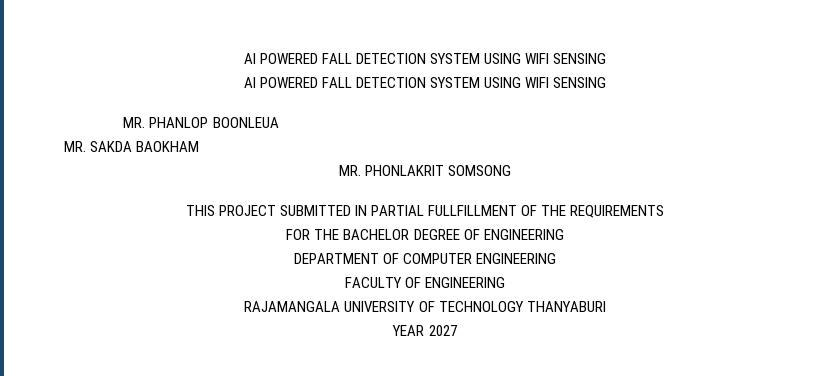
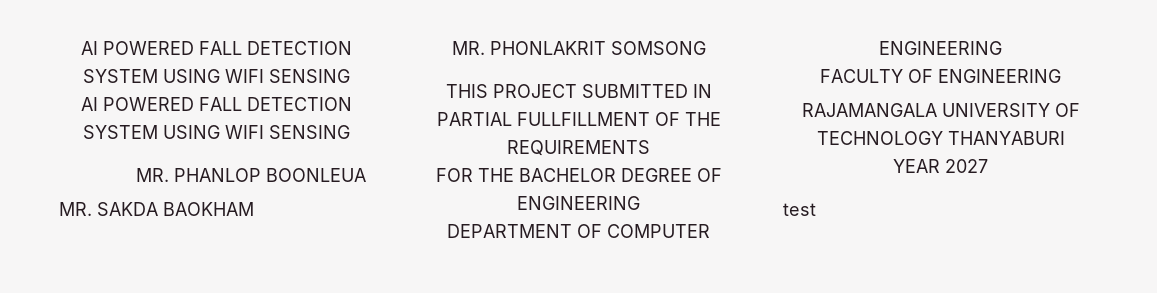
+ test

